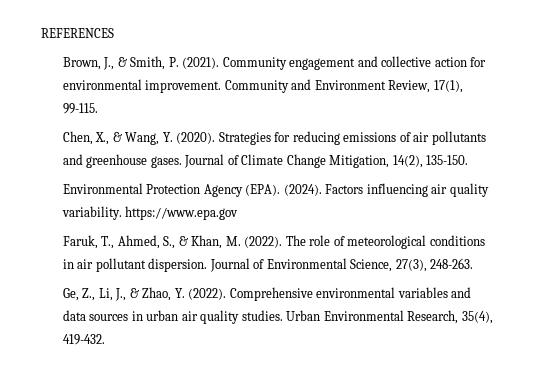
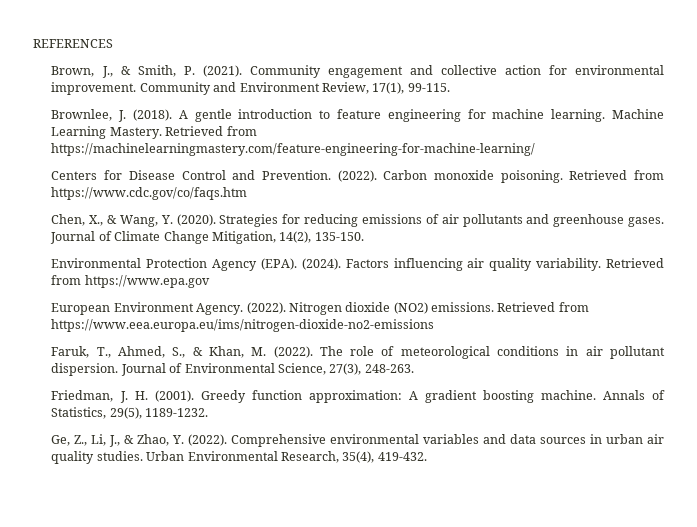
+ Brownlee, J. (2018). A gentle introduction to feature engineering for machine learning. Machine Learning Mastery. Retrieved from https://machinelearningmastery.com/feature-engineering-for-machine-learning/
+ Centers for Disease Control and Prevention. (2022). Carbon monoxide poisoning. Retrieved from https://www.cdc.gov/co/faqs.htm
- Factors influencing air quality variability. https://www.epa.gov
+ Factors influencing air quality variability. Retrieved from https://www.epa.gov
+ European Environment Agency. (2022). Nitrogen dioxide (NO2) emissions. Retrieved from https://www.eea.europa.eu/ims/nitrogen-dioxide-no2-emissions
+ Friedman, J. H. (2001). Greedy function approximation: A gradient boosting machine. Annals of Statistics, 29(5), 1189-1232.

